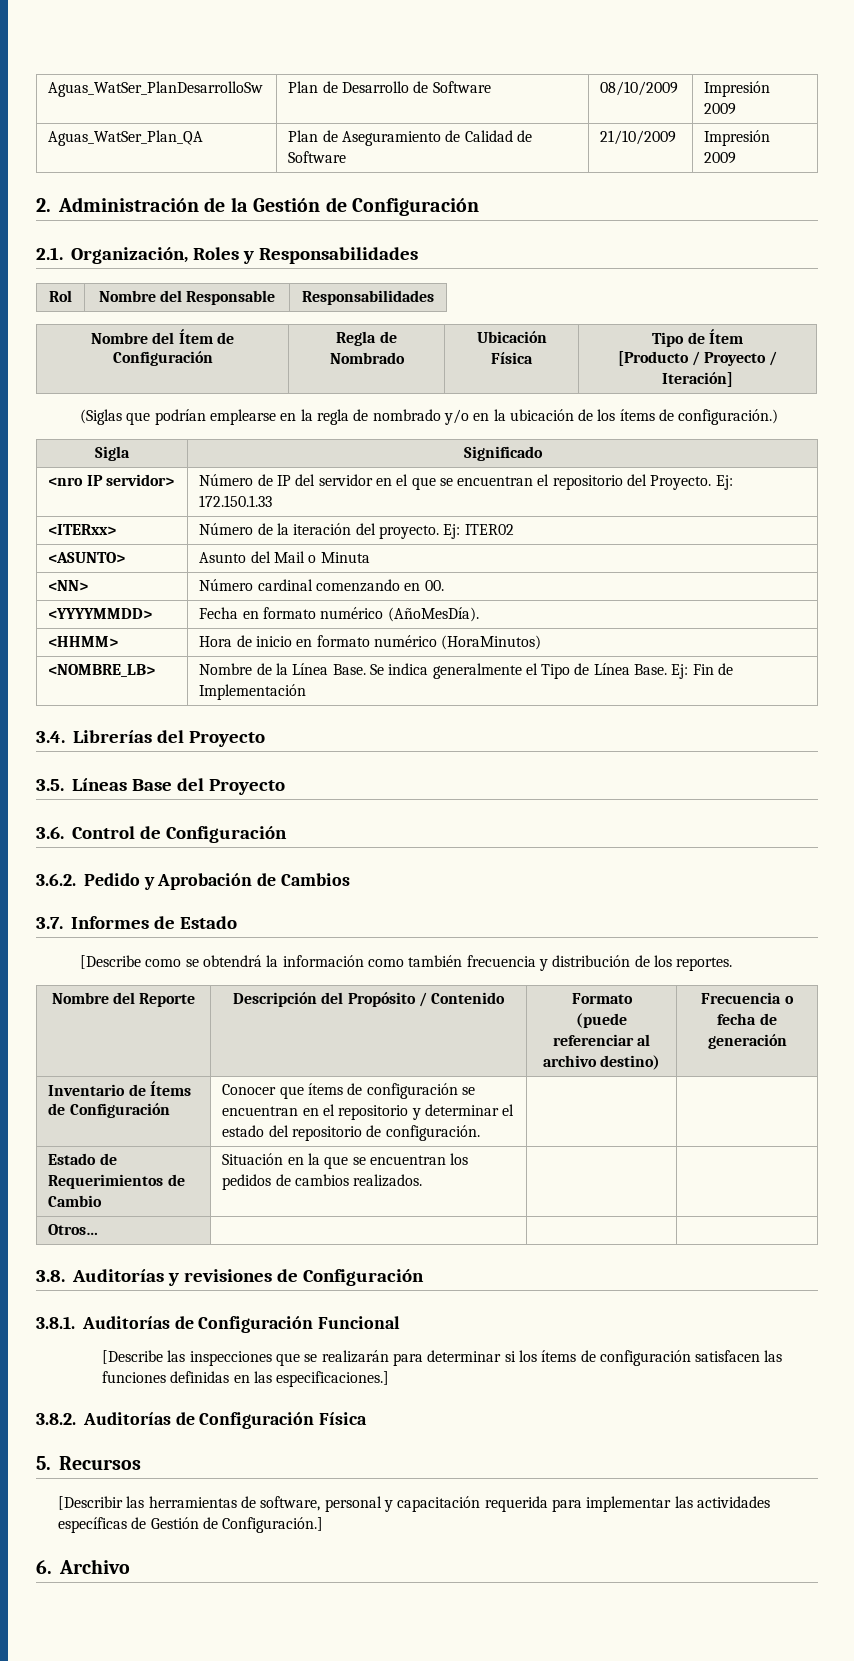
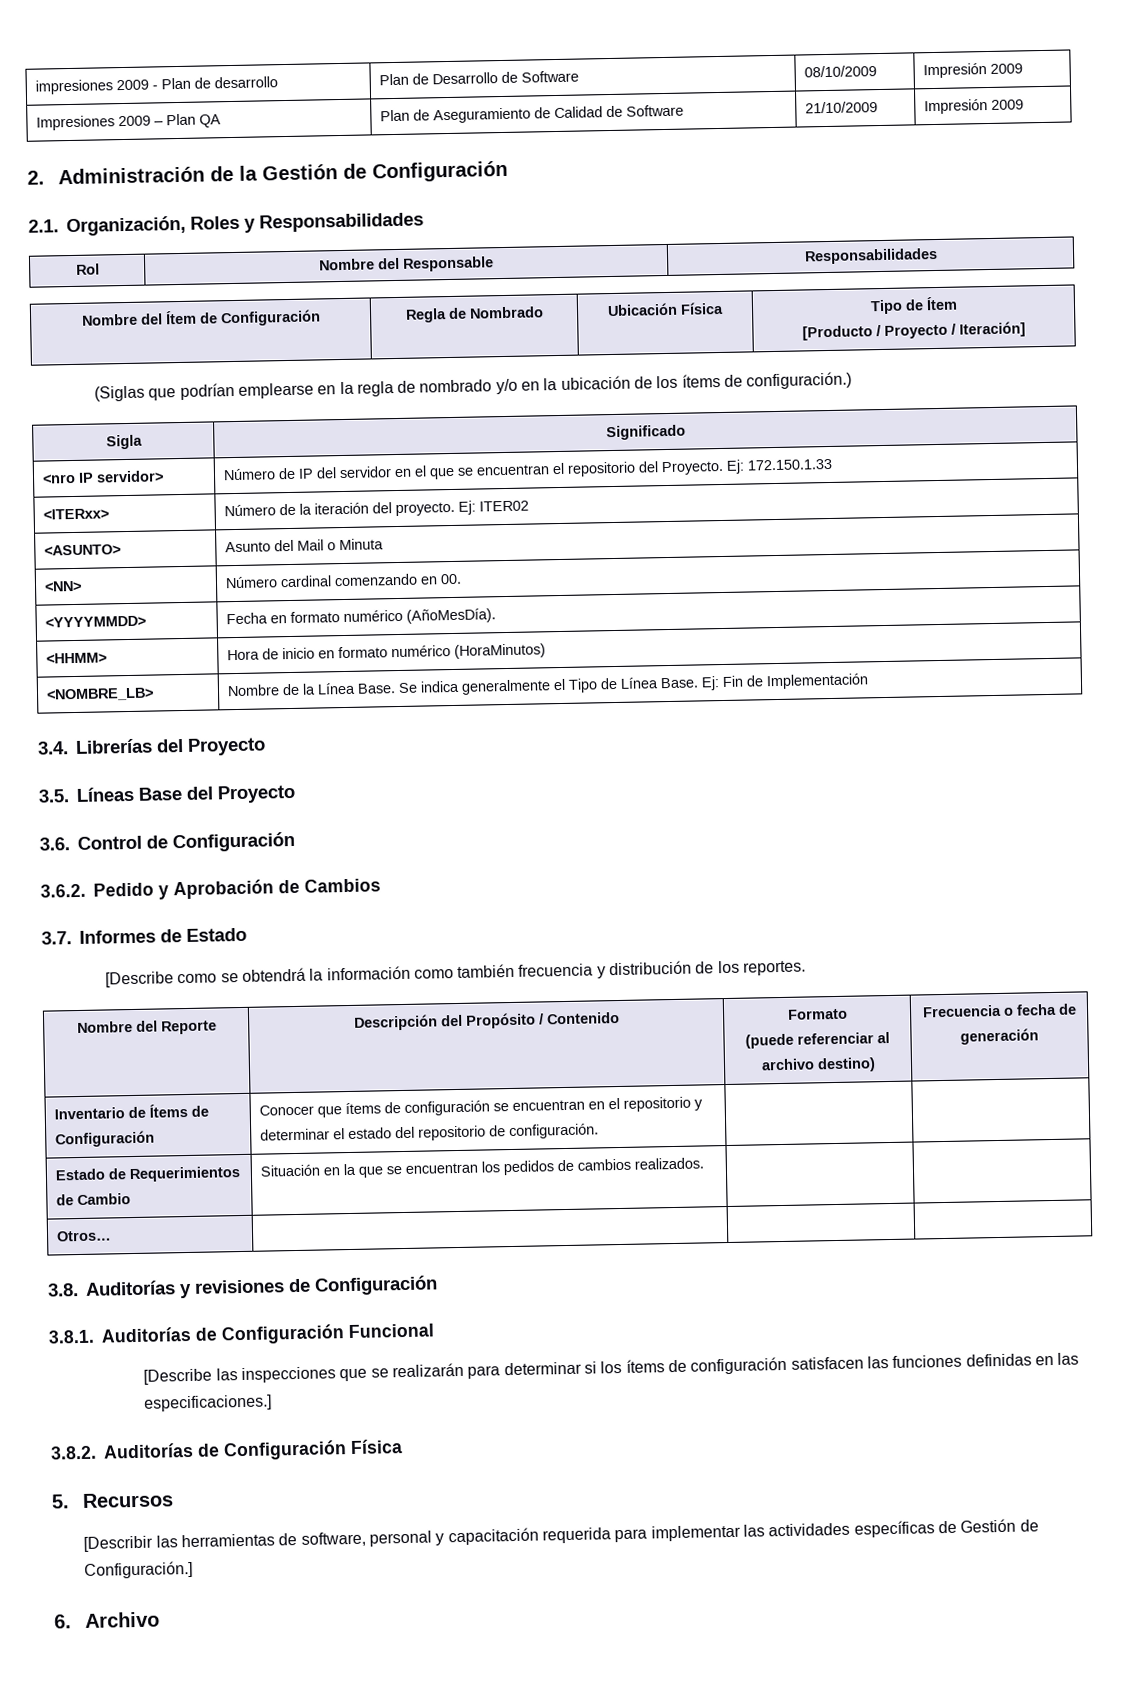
- Aguas_WatSer_PlanDesarrolloSw | Plan de Desarrollo de Software | 08/10/2009 | Impresión 2009
+ impresiones 2009 - Plan de desarrollo | Plan de Desarrollo de Software | 08/10/2009 | Impresión 2009
- Aguas_WatSer_Plan_QA | Plan de Aseguramiento de Calidad de Software | 21/10/2009 | Impresión 2009
+ Impresiones 2009 – Plan QA | Plan de Aseguramiento de Calidad de Software | 21/10/2009 | Impresión 2009

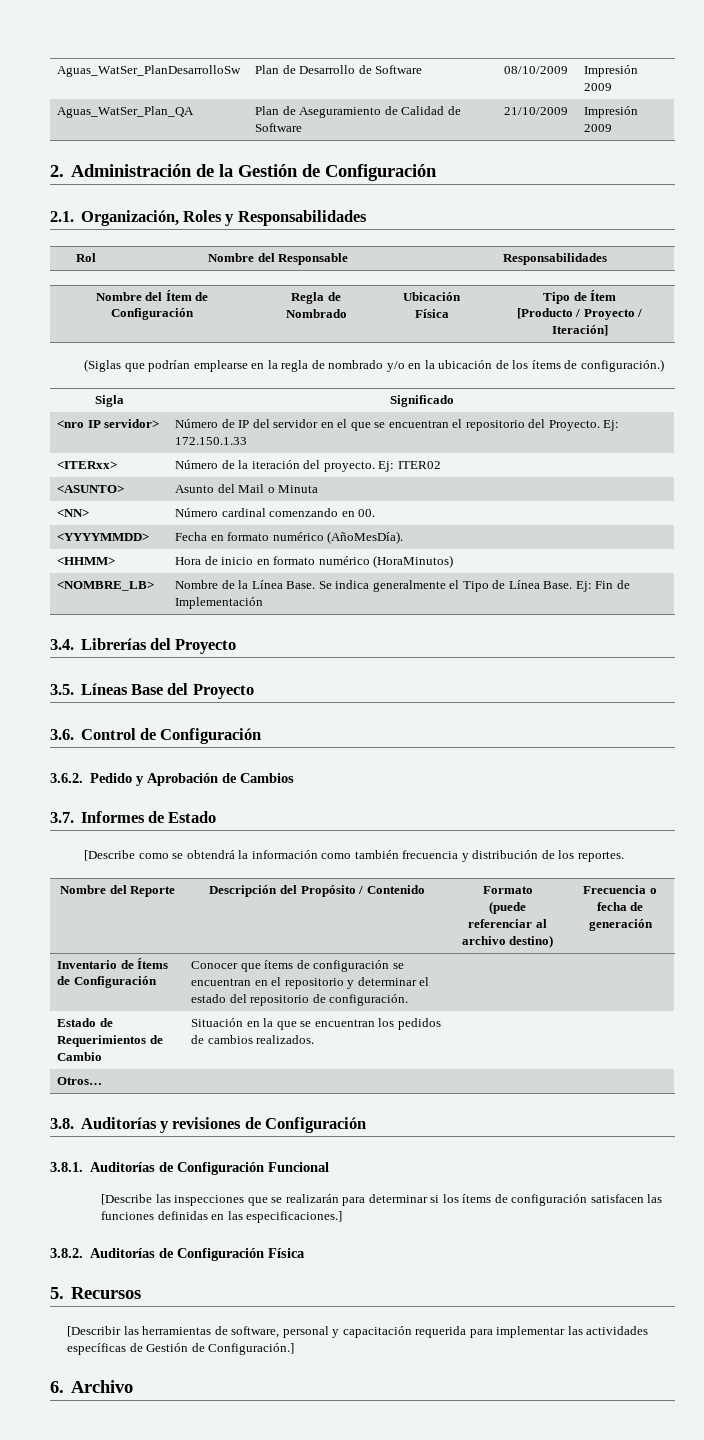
- impresiones 2009 - Plan de desarrollo | Plan de Desarrollo de Software | 08/10/2009 | Impresión 2009
+ Aguas_WatSer_PlanDesarrolloSw | Plan de Desarrollo de Software | 08/10/2009 | Impresión 2009
- Impresiones 2009 – Plan QA | Plan de Aseguramiento de Calidad de Software | 21/10/2009 | Impresión 2009
+ Aguas_WatSer_Plan_QA | Plan de Aseguramiento de Calidad de Software | 21/10/2009 | Impresión 2009

